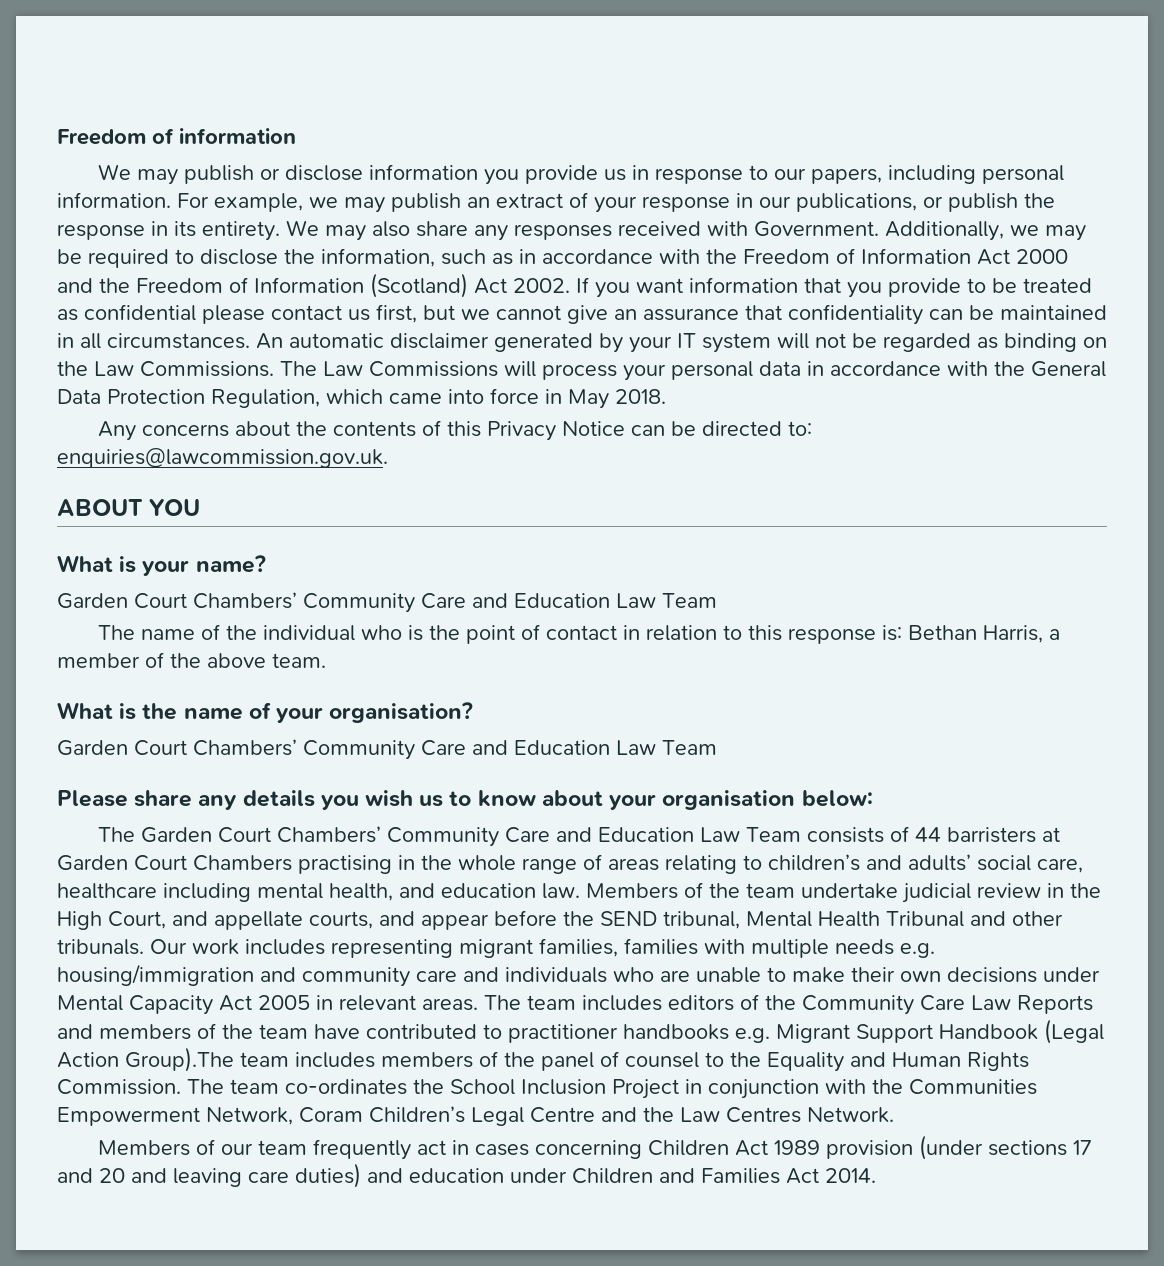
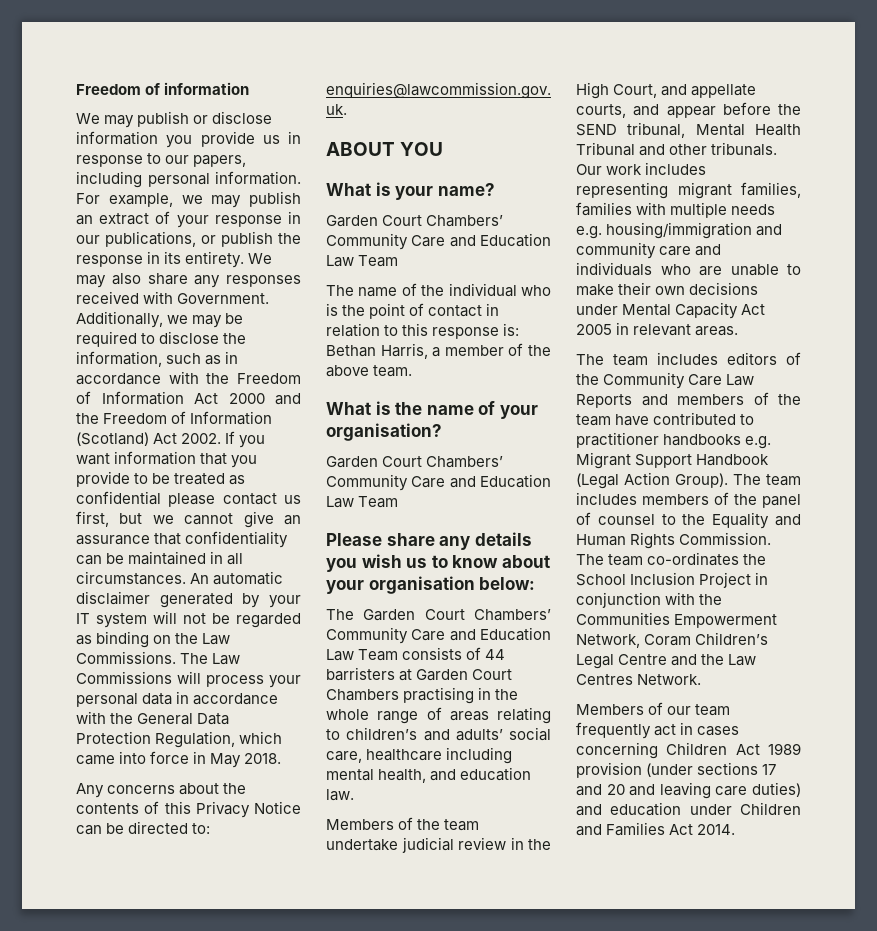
- The Garden Court Chambers’ Community Care and Education Law Team consists of 44 barristers at Garden Court Chambers practising in the whole range of areas relating to children’s and adults’ social care, healthcare including mental health, and education law. Members of the team undertake judicial review in the High Court, and appellate courts, and appear before the SEND tribunal, Mental Health Tribunal and other tribunals.
+ The Garden Court Chambers’ Community Care and Education Law Team consists of 44 barristers at Garden Court Chambers practising in the whole range of areas relating to children’s and adults’ social care, healthcare including mental health, and education law.
+ Members of the team undertake judicial review in the High Court, and appellate courts, and appear before the SEND tribunal, Mental Health Tribunal and other tribunals.
- Our work includes representing migrant families, families with multiple needs e.g. housing/immigration and community care and individuals who are unable to make their own decisions under Mental Capacity Act 2005 in relevant areas. The team includes editors of the Community Care Law Reports and members of the team have contributed to practitioner handbooks e.g. Migrant Support Handbook (Legal Action Group).The team includes members of the panel of counsel to the Equality and Human Rights Commission.
+ Our work includes representing migrant families, families with multiple needs e.g. housing/immigration and community care and individuals who are unable to make their own decisions under Mental Capacity Act 2005 in relevant areas.
+ The team includes editors of the Community Care Law Reports and members of the team have contributed to practitioner handbooks e.g. Migrant Support Handbook (Legal Action Group). The team includes members of the panel of counsel to the Equality and Human Rights Commission.

